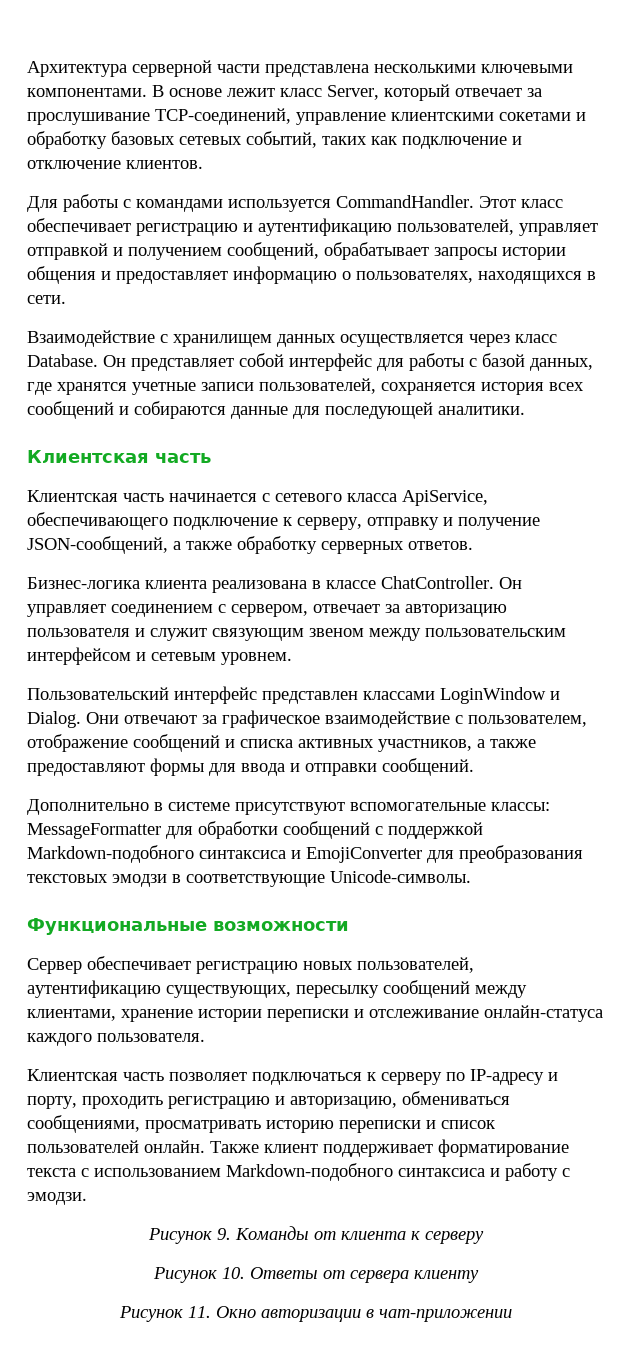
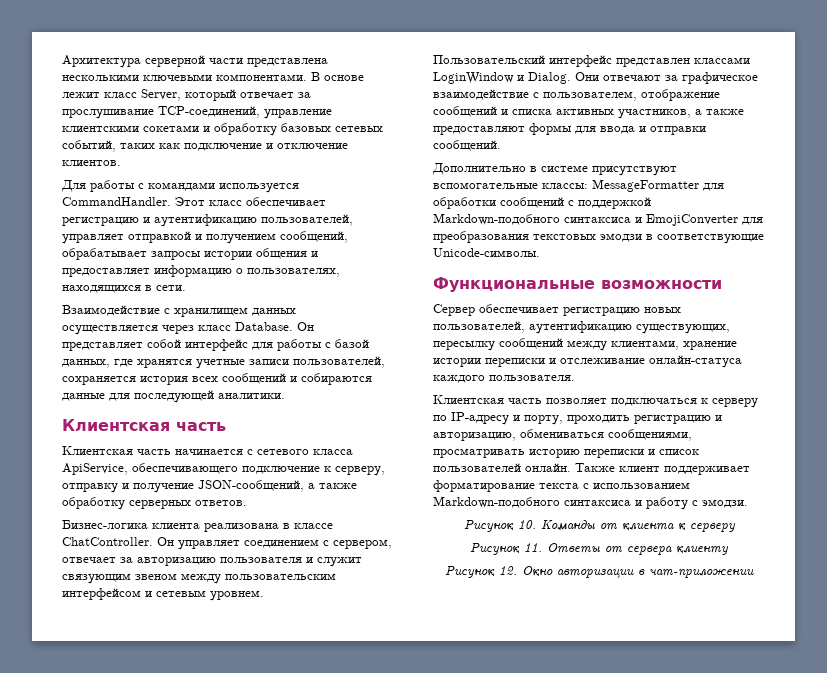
- Рисунок 9. Команды от клиента к серверу
+ Рисунок 10. Команды от клиента к серверу
- Рисунок 10. Ответы от сервера клиенту
+ Рисунок 11. Ответы от сервера клиенту
- Рисунок 11. Окно авторизации в чат-приложении
+ Рисунок 12. Окно авторизации в чат-приложении

